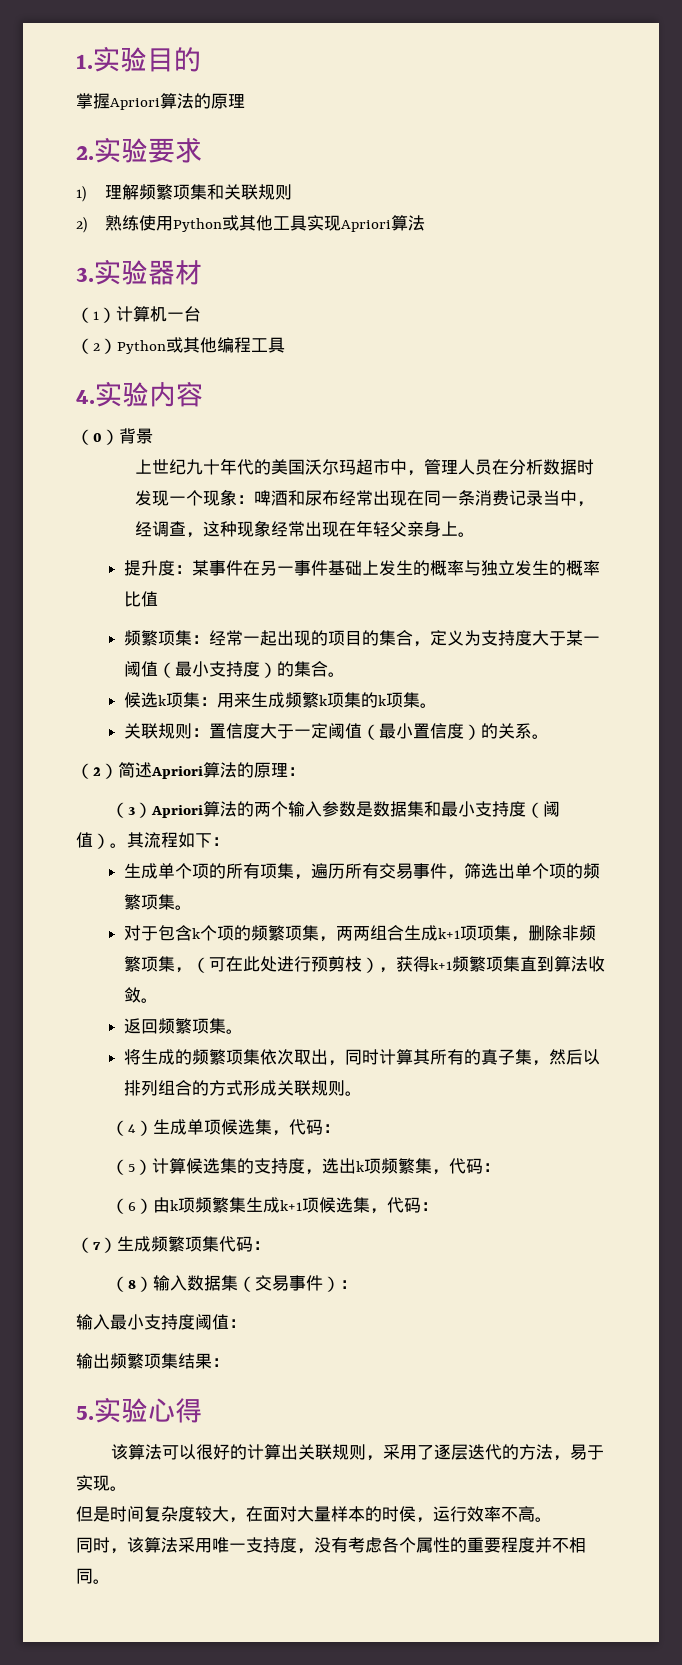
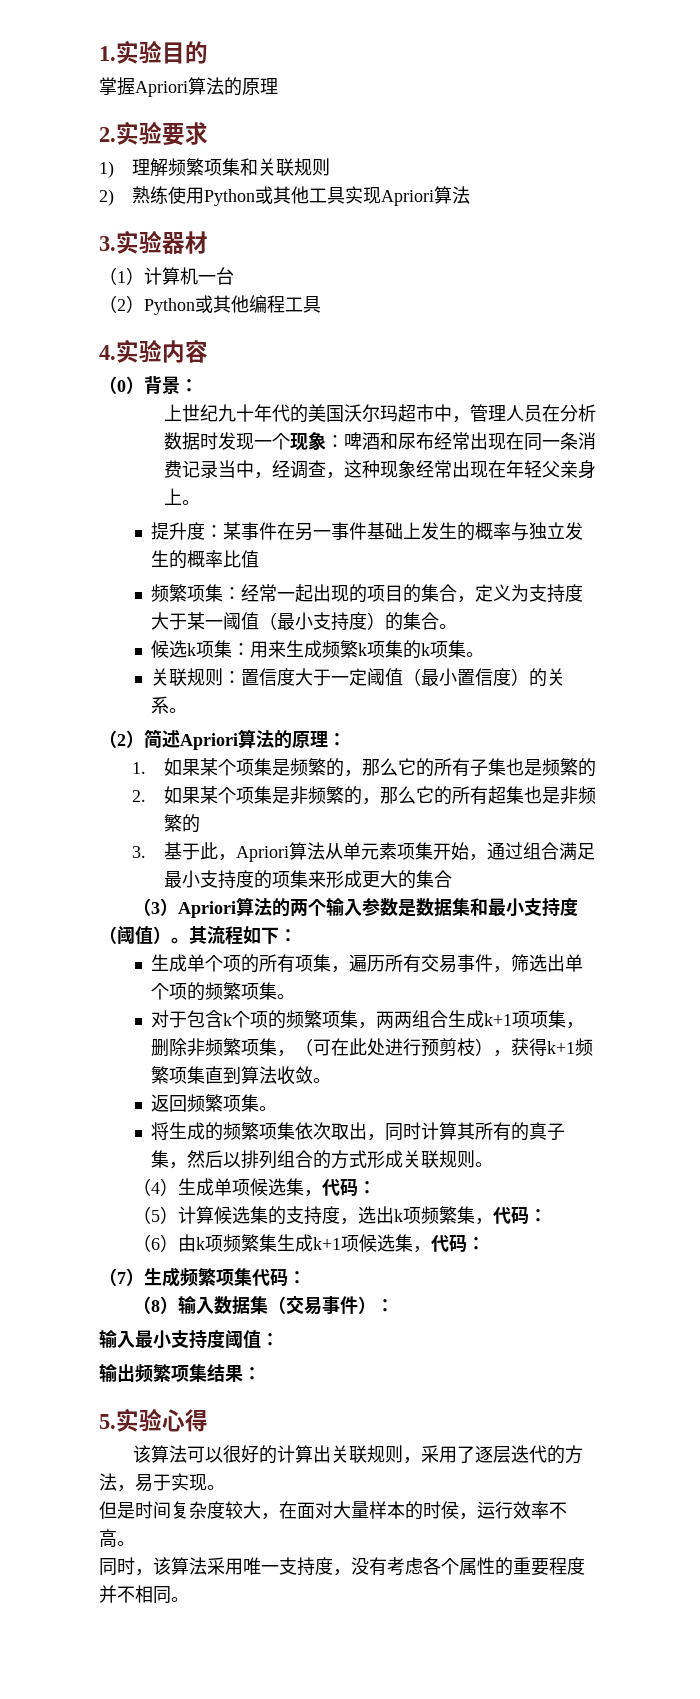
- （0）背景
+ （0）背景：
+ 1.如果某个项集是频繁的，那么它的所有子集也是频繁的
+ 2.如果某个项集是非频繁的，那么它的所有超集也是非频繁的
+ 3.基于此，Apriori算法从单元素项集开始，通过组合满足最小支持度的项集来形成更大的集合

